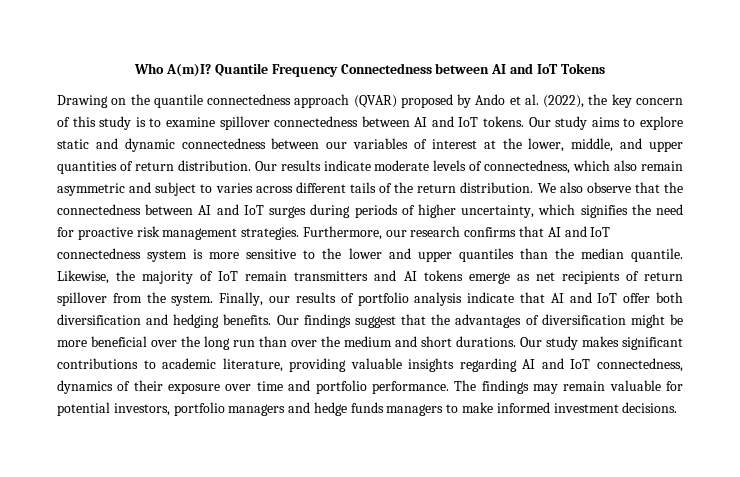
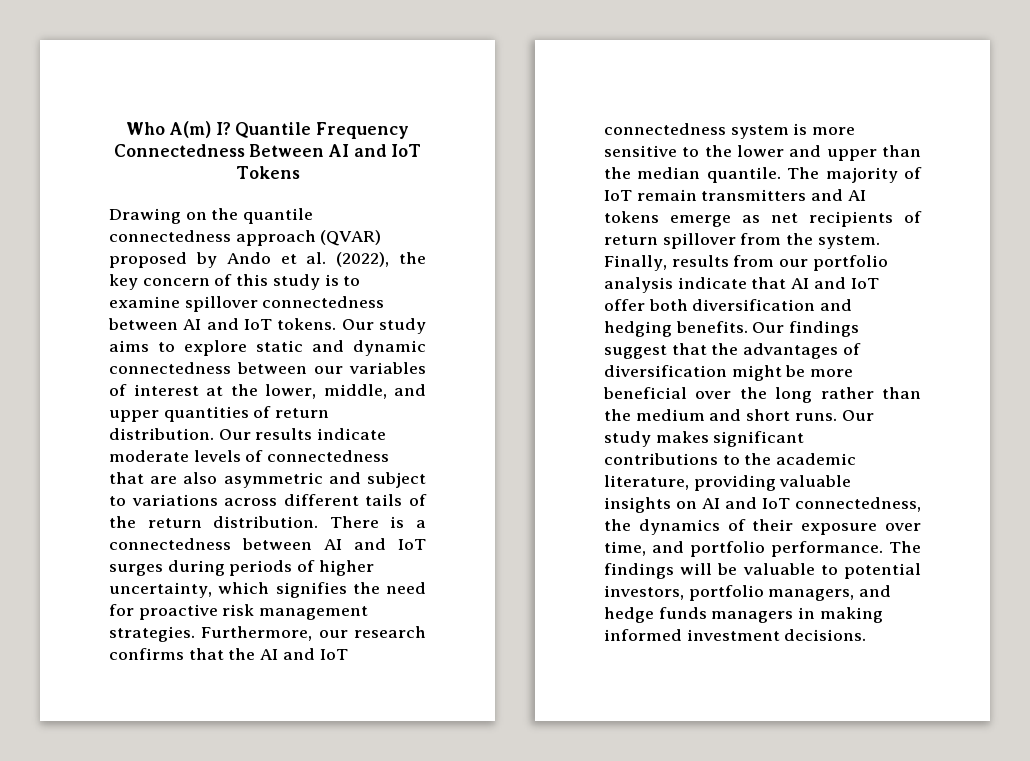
- Who A(m)I?
+ Who A(m) I?
- Quantile Frequency Connectedness between AI and IoT Tokens
+ Quantile Frequency Connectedness Between AI and IoT Tokens
- Our results indicate moderate levels of connectedness, which also remain asymmetric and subject to varies across different tails of the return distribution.
+ Our results indicate moderate levels of connectedness that are also asymmetric and subject to variations across different tails of the return distribution.
- We also observe that the connectedness between AI and IoT surges during periods of higher uncertainty, which signifies the need for proactive risk management strategies.
+ There is a connectedness between AI and IoT surges during periods of higher uncertainty, which signifies the need for proactive risk management strategies.
- Furthermore, our research confirms that AI and IoT connectedness system is more sensitive to the lower and upper quantiles than the median quantile.
+ Furthermore, our research confirms that the AI and IoT connectedness system is more sensitive to the lower and upper than the median quantile.
- Likewise, the majority of IoT remain transmitters and AI tokens emerge as net recipients of return spillover from the system.
+ The majority of IoT remain transmitters and AI tokens emerge as net recipients of return spillover from the system.
- Finally, our results of portfolio analysis indicate that AI and IoT offer both diversification and hedging benefits.
+ Finally, results from our portfolio analysis indicate that AI and IoT offer both diversification and hedging benefits.
- Our findings suggest that the advantages of diversification might be more beneficial over the long run than over the medium and short durations.
+ Our findings suggest that the advantages of diversification might be more beneficial over the long rather than the medium and short runs.
- Our study makes significant contributions to academic literature, providing valuable insights regarding AI and IoT connectedness, dynamics of their exposure over time and portfolio performance.
+ Our study makes significant contributions to the academic literature, providing valuable insights on AI and IoT connectedness, the dynamics of their exposure over time, and portfolio performance.
- The findings may remain valuable for potential investors, portfolio managers and hedge funds managers to make informed investment decisions.
+ The findings will be valuable to potential investors, portfolio managers, and hedge funds managers in making informed investment decisions.

